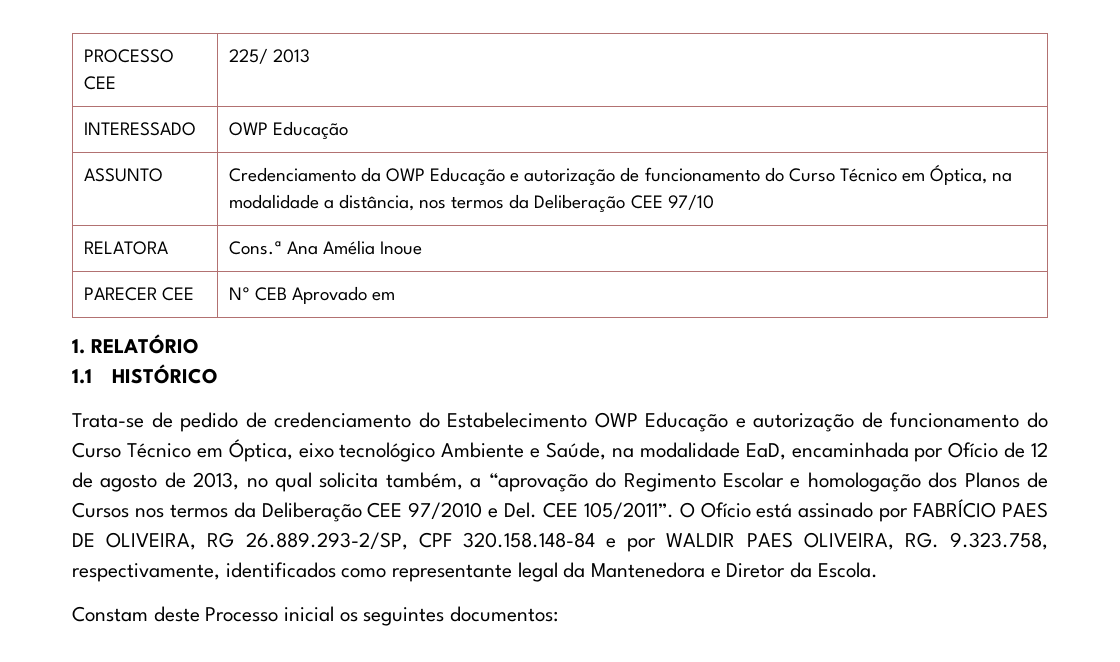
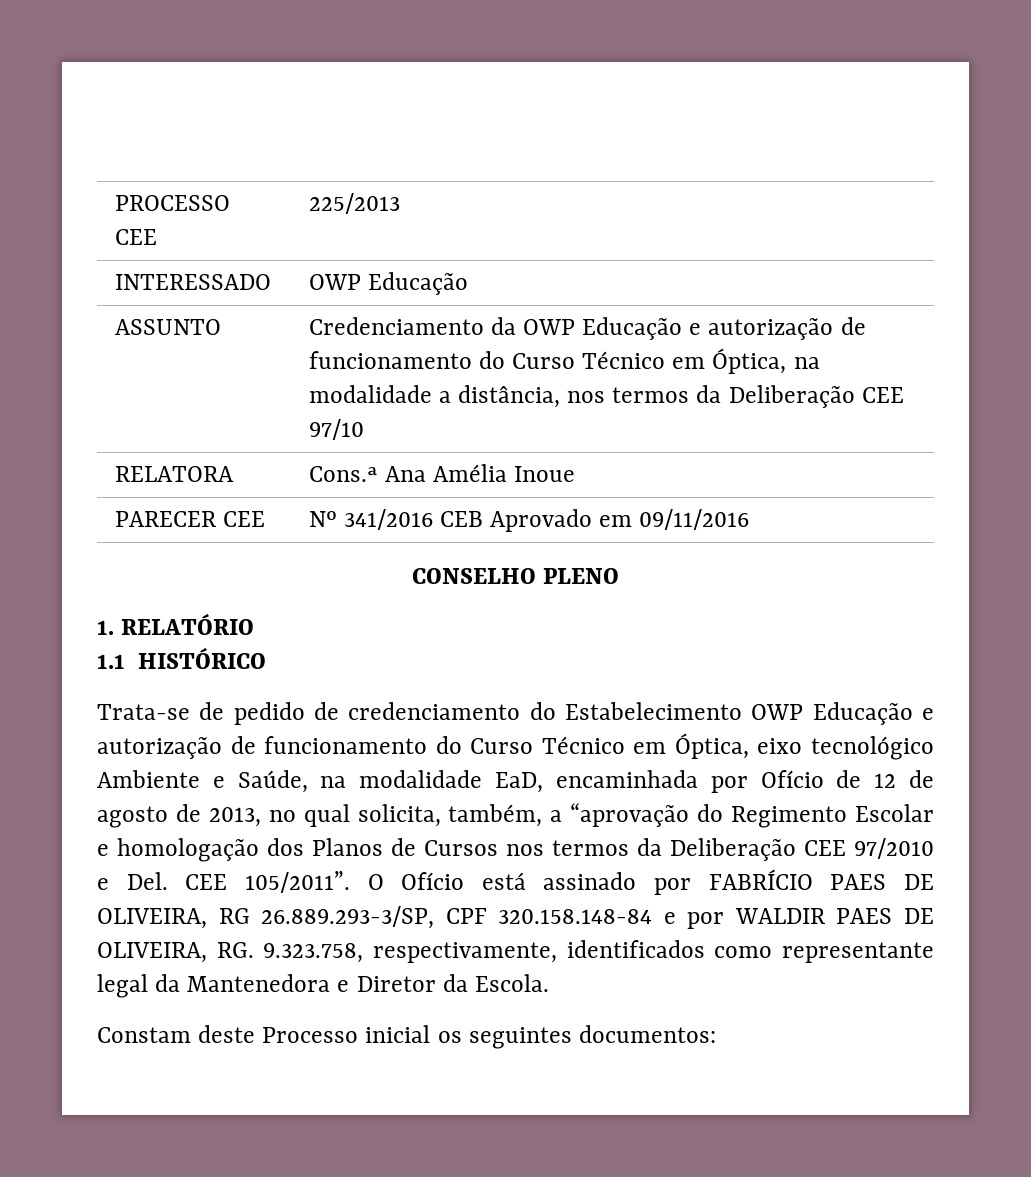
- PROCESSO CEE | 225/ 2013
+ PROCESSO CEE | 225/2013
- PARECER CEE | Nº CEB Aprovado em
+ PARECER CEE | Nº 341/2016 CEB Aprovado em 09/11/2016
+ CONSELHO PLENO
- Trata-se de pedido de credenciamento do Estabelecimento OWP Educação e autorização de funcionamento do Curso Técnico em Óptica, eixo tecnológico Ambiente e Saúde, na modalidade EaD, encaminhada por Ofício de 12 de agosto de 2013, no qual solicita também, a “aprovação do Regimento Escolar e homologação dos Planos de Cursos nos termos da Deliberação CEE 97/2010 e Del. CEE 105/2011”.
+ Trata-se de pedido de credenciamento do Estabelecimento OWP Educação e autorização de funcionamento do Curso Técnico em Óptica, eixo tecnológico Ambiente e Saúde, na modalidade EaD, encaminhada por Ofício de 12 de agosto de 2013, no qual solicita, também, a “aprovação do Regimento Escolar e homologação dos Planos de Cursos nos termos da Deliberação CEE 97/2010 e Del. CEE 105/2011”.
- O Ofício está assinado por FABRÍCIO PAES DE OLIVEIRA, RG 26.889.293-2/SP, CPF 320.158.148-84 e por WALDIR PAES OLIVEIRA, RG. 9.323.758, respectivamente, identificados como representante legal da Mantenedora e Diretor da Escola.
+ O Ofício está assinado por FABRÍCIO PAES DE OLIVEIRA, RG 26.889.293-3/SP, CPF 320.158.148-84 e por WALDIR PAES DE OLIVEIRA, RG. 9.323.758, respectivamente, identificados como representante legal da Mantenedora e Diretor da Escola.

